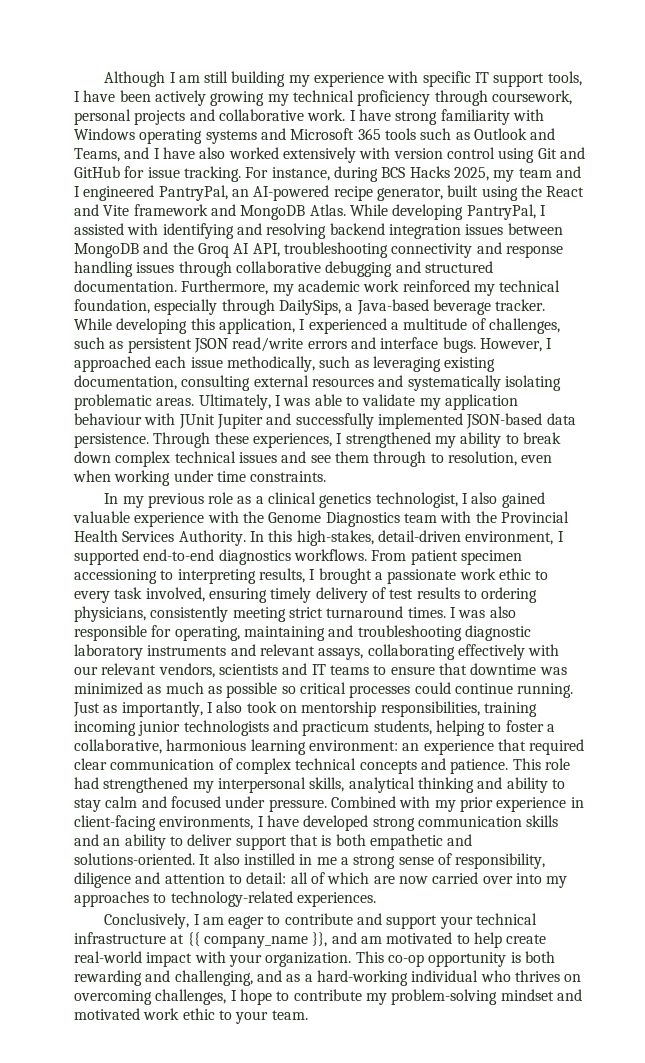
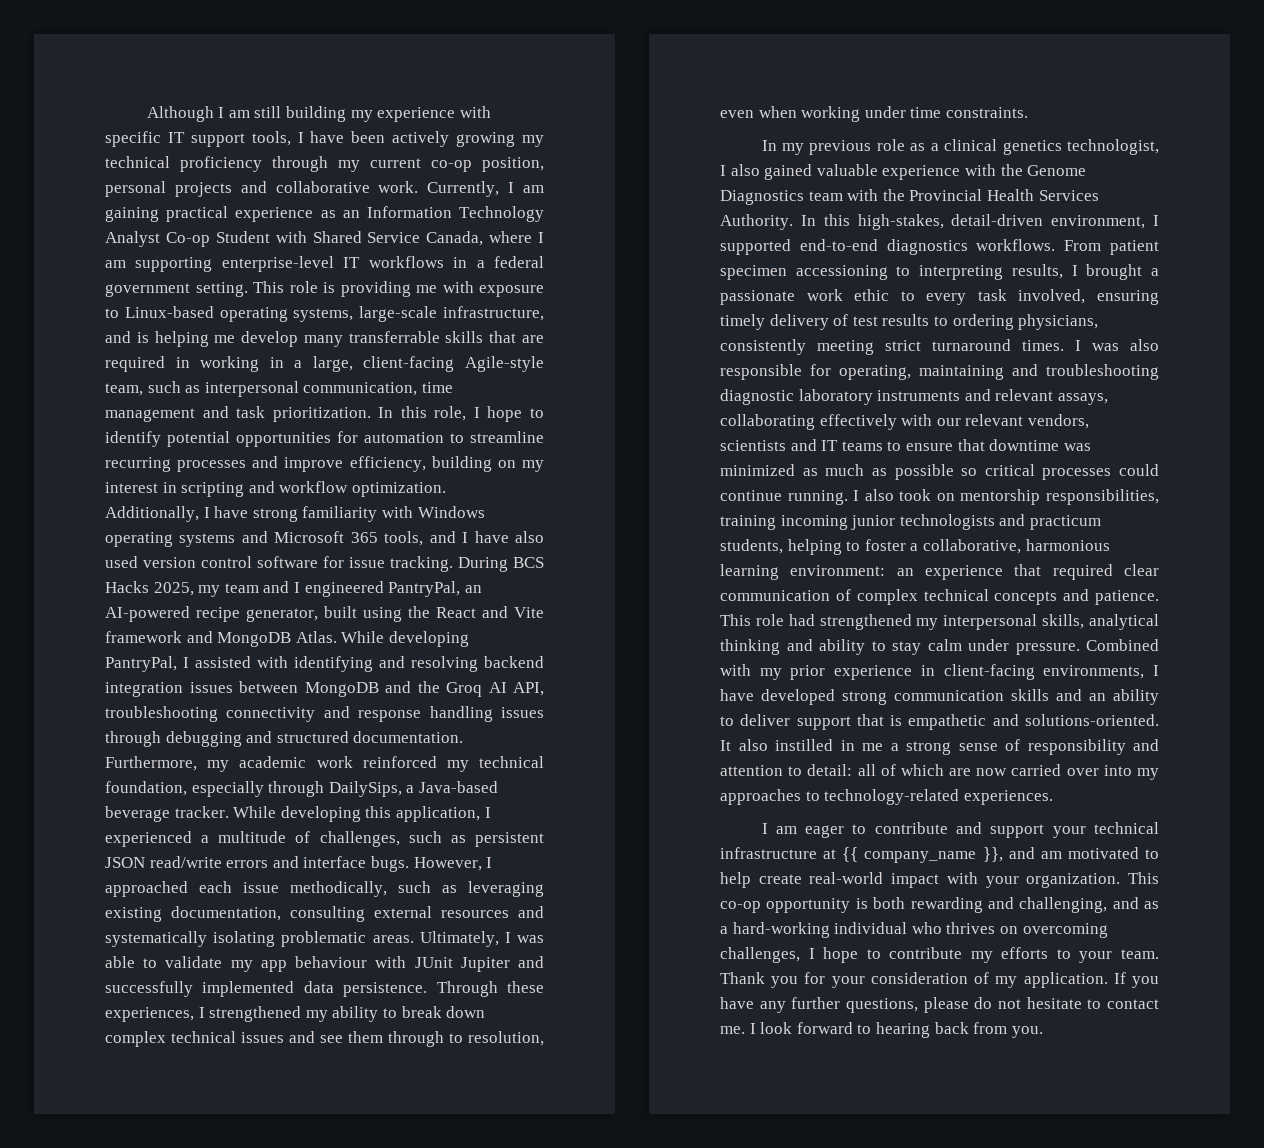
- Although I am still building my experience with specific IT support tools, I have been actively growing my technical proficiency through coursework, personal projects and collaborative work.
+ Although I am still building my experience with specific IT support tools, I have been actively growing my technical proficiency through my current co-op position, personal projects and collaborative work.
- I have strong familiarity with Windows operating systems and Microsoft 365 tools such as Outlook and Teams, and I have also worked extensively with version control using Git and GitHub for issue tracking. For instance, during BCS Hacks 2025, my team and I engineered PantryPal, an AI-powered recipe generator, built using the React and Vite framework and MongoDB Atlas.
+ Currently, I am gaining practical experience as an Information Technology Analyst Co-op Student with Shared Service Canada, where I am supporting enterprise-level IT workflows in a federal government setting. This role is providing me with exposure to Linux-based operating systems, large-scale infrastructure, and is helping me develop many transferrable skills that are required in working in a large, client-facing Agile-style team, such as interpersonal communication, time management and task prioritization. In this role, I hope to identify potential opportunities for automation to streamline recurring processes and improve efficiency, building on my interest in scripting and workflow optimization. Additionally, I have strong familiarity with Windows operating systems and Microsoft 365 tools, and I have also used version control software for issue tracking. During BCS Hacks 2025, my team and I engineered PantryPal, an AI-powered recipe generator, built using the React and Vite framework and MongoDB Atlas.
- While developing PantryPal, I assisted with identifying and resolving backend integration issues between MongoDB and the Groq AI API, troubleshooting connectivity and response handling issues through collaborative debugging and structured documentation.
+ While developing PantryPal, I assisted with identifying and resolving backend integration issues between MongoDB and the Groq AI API, troubleshooting connectivity and response handling issues through debugging and structured documentation.
- Ultimately, I was able to validate my application behaviour with JUnit Jupiter and successfully implemented JSON-based data persistence.
+ Ultimately, I was able to validate my app behaviour with JUnit Jupiter and successfully implemented data persistence.
- Just as importantly, I also took on mentorship responsibilities, training incoming junior technologists and practicum students, helping to foster a collaborative, harmonious learning environment: an experience that required clear communication of complex technical concepts and patience.
+ I also took on mentorship responsibilities, training incoming junior technologists and practicum students, helping to foster a collaborative, harmonious learning environment: an experience that required clear communication of complex technical concepts and patience.
- This role had strengthened my interpersonal skills, analytical thinking and ability to stay calm and focused under pressure.
+ This role had strengthened my interpersonal skills, analytical thinking and ability to stay calm under pressure.
- Combined with my prior experience in client-facing environments, I have developed strong communication skills and an ability to deliver support that is both empathetic and solutions-oriented.
+ Combined with my prior experience in client-facing environments, I have developed strong communication skills and an ability to deliver support that is empathetic and solutions-oriented.
- It also instilled in me a strong sense of responsibility, diligence and attention to detail: all of which are now carried over into my approaches to technology-related experiences.
+ It also instilled in me a strong sense of responsibility and attention to detail: all of which are now carried over into my approaches to technology-related experiences.
- Conclusively, I am eager to contribute and support your technical infrastructure at {{ company_name }}, and am motivated to help create real-world impact with your organization.
+ I am eager to contribute and support your technical infrastructure at {{ company_name }}, and am motivated to help create real-world impact with your organization.
- This co-op opportunity is both rewarding and challenging, and as a hard-working individual who thrives on overcoming challenges, I hope to contribute my problem-solving mindset and motivated work ethic to your team.
+ This co-op opportunity is both rewarding and challenging, and as a hard-working individual who thrives on overcoming challenges, I hope to contribute my efforts to your team. Thank you for your consideration of my application. If you have any further questions, please do not hesitate to contact me. I look forward to hearing back from you.

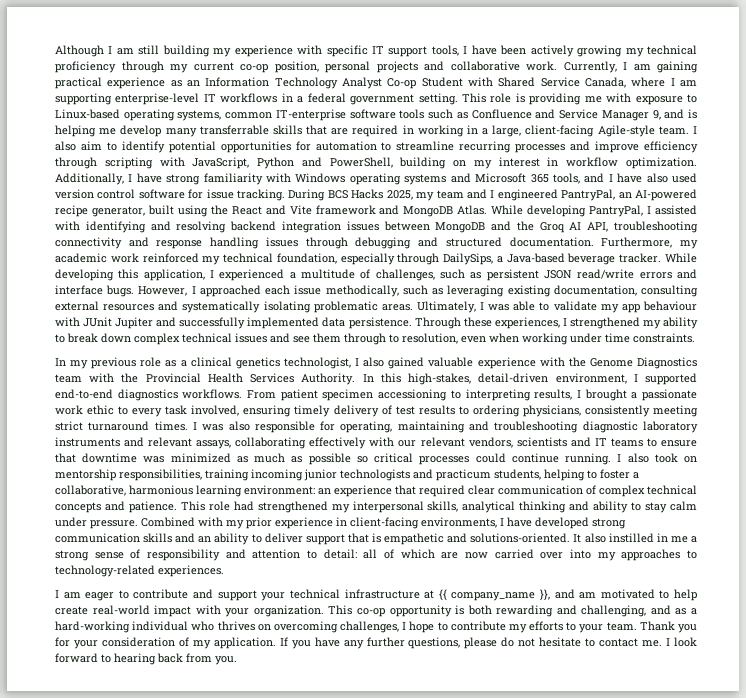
- This role is providing me with exposure to Linux-based operating systems, large-scale infrastructure, and is helping me develop many transferrable skills that are required in working in a large, client-facing Agile-style team, such as interpersonal communication, time management and task prioritization. In this role, I hope to identify potential opportunities for automation to streamline recurring processes and improve efficiency, building on my interest in scripting and workflow optimization.
+ This role is providing me with exposure to Linux-based operating systems, common IT-enterprise software tools such as Confluence and Service Manager 9, and is helping me develop many transferrable skills that are required in working in a large, client-facing Agile-style team. I also aim to identify potential opportunities for automation to streamline recurring processes and improve efficiency through scripting with JavaScript, Python and PowerShell, building on my interest in workflow optimization.

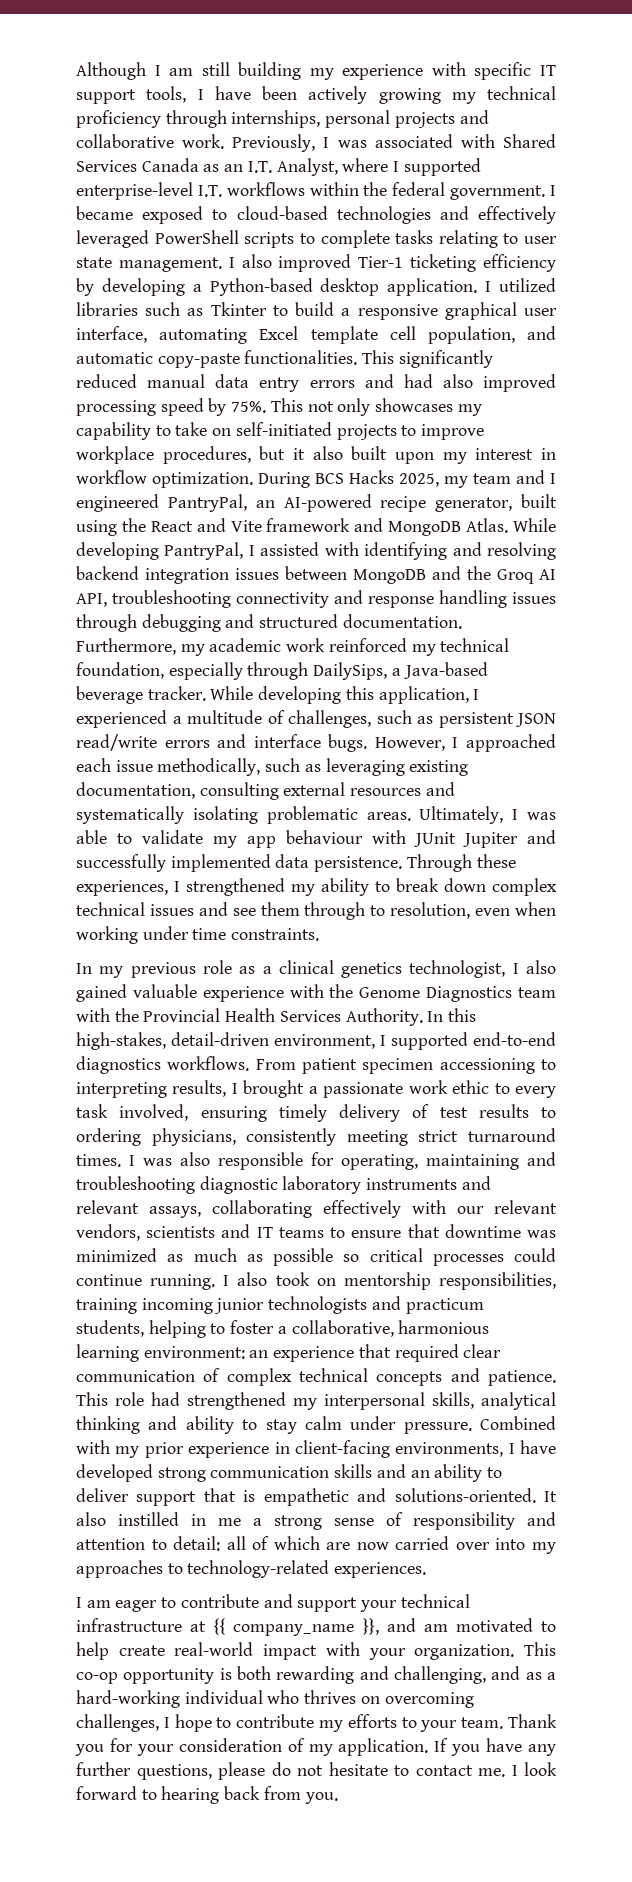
- Although I am still building my experience with specific IT support tools, I have been actively growing my technical proficiency through my current co-op position, personal projects and collaborative work.
+ Although I am still building my experience with specific IT support tools, I have been actively growing my technical proficiency through internships, personal projects and collaborative work.
- Currently, I am gaining practical experience as an Information Technology Analyst Co-op Student with Shared Service Canada, where I am supporting enterprise-level IT workflows in a federal government setting. This role is providing me with exposure to Linux-based operating systems, common IT-enterprise software tools such as Confluence and Service Manager 9, and is helping me develop many transferrable skills that are required in working in a large, client-facing Agile-style team. I also aim to identify potential opportunities for automation to streamline recurring processes and improve efficiency through scripting with JavaScript, Python and PowerShell, building on my interest in workflow optimization.
+ Previously, I was associated with Shared Services Canada as an I.T. Analyst, where I supported enterprise-level I.T. workflows within the federal government. I became exposed to cloud-based technologies and effectively leveraged PowerShell scripts to complete tasks relating to user state management. I also improved Tier-1 ticketing efficiency by developing a Python-based desktop application. I utilized libraries such as Tkinter to build a responsive graphical user interface, automating Excel template cell population, and automatic copy-paste functionalities. This significantly reduced manual data entry errors and had also improved processing speed by 75%. This not only showcases my capability to take on self-initiated projects to improve workplace procedures, but it also built upon my interest in workflow optimization.
- Additionally, I have strong familiarity with Windows operating systems and Microsoft 365 tools, and I have also used version control software for issue tracking.

